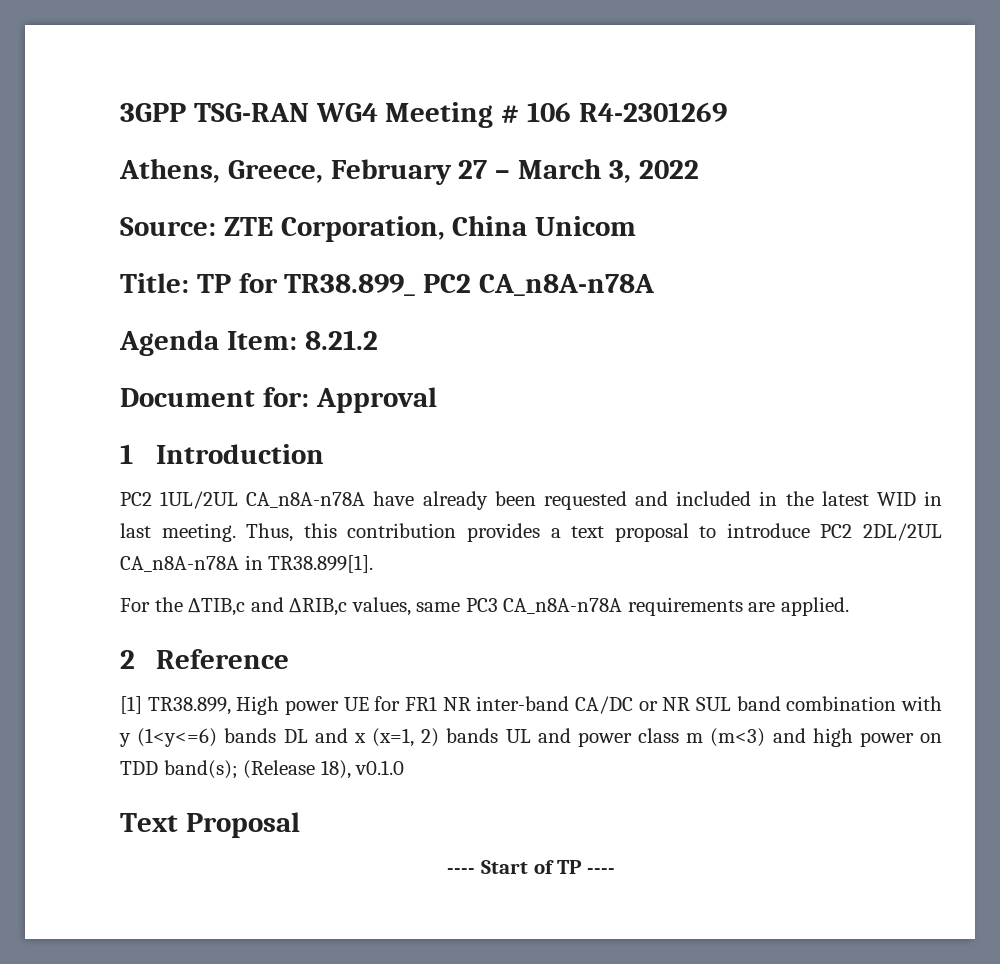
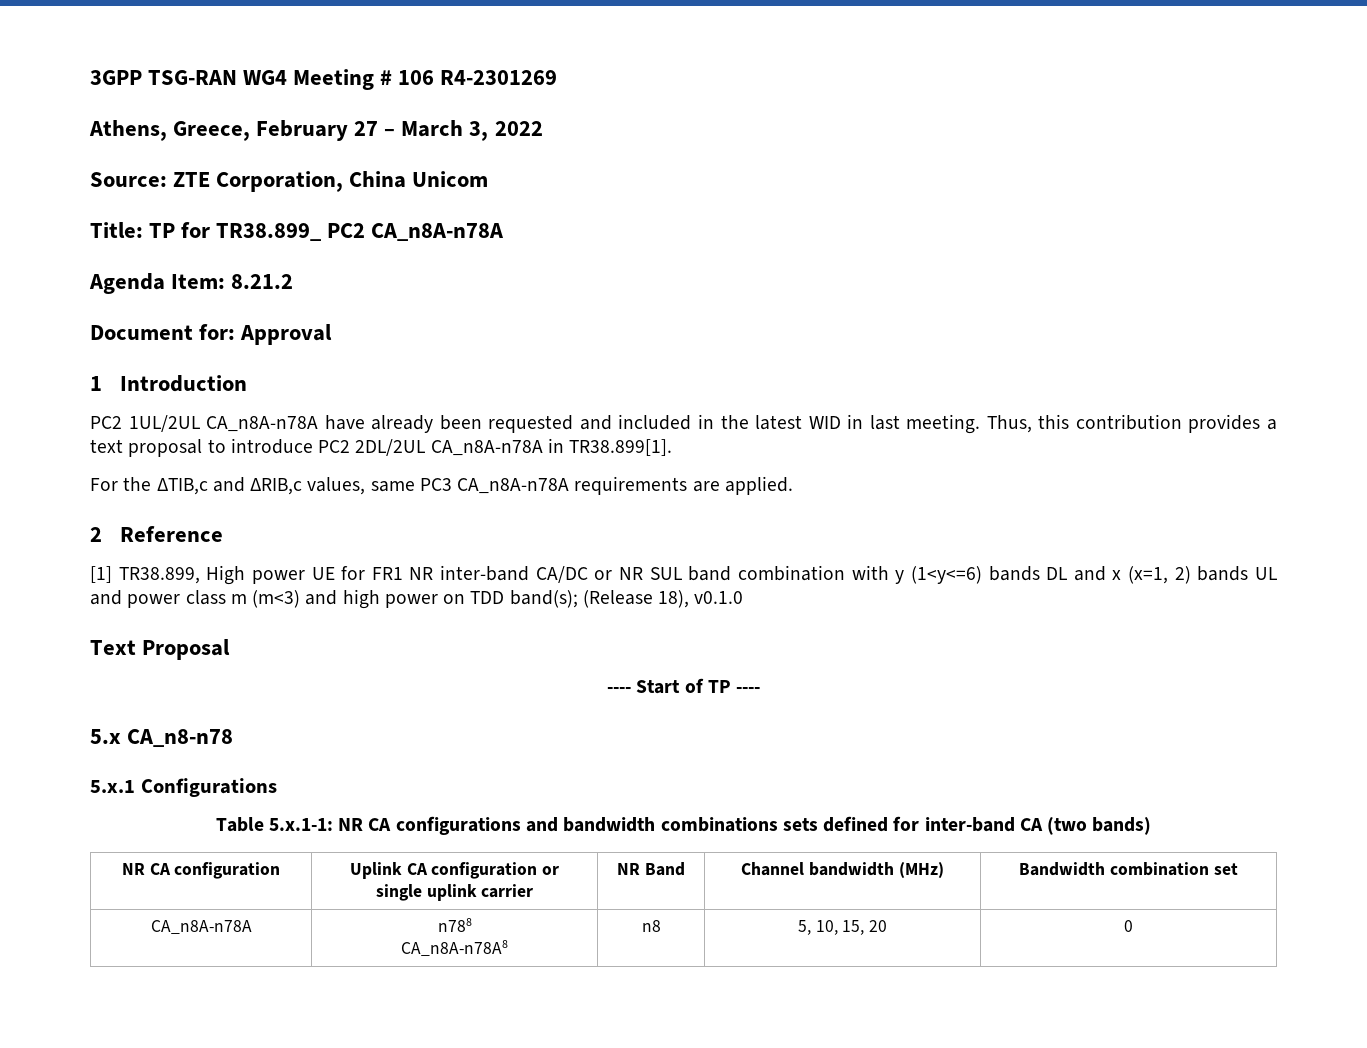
+ 5.x CA_n8-n78
+ 5.x.1 Configurations
+ Table 5.x.1-1: NR CA configurations and bandwidth combinations sets defined for inter-band CA (two bands)
+ NR CA configuration | Uplink CA configuration or
+ single uplink carrier | NR Band | Channel bandwidth (MHz) | Bandwidth combination set
+ CA_n8A-n78A | n788
+ CA_n8A-n78A8 | n8 | 5, 10, 15, 20 | 0

